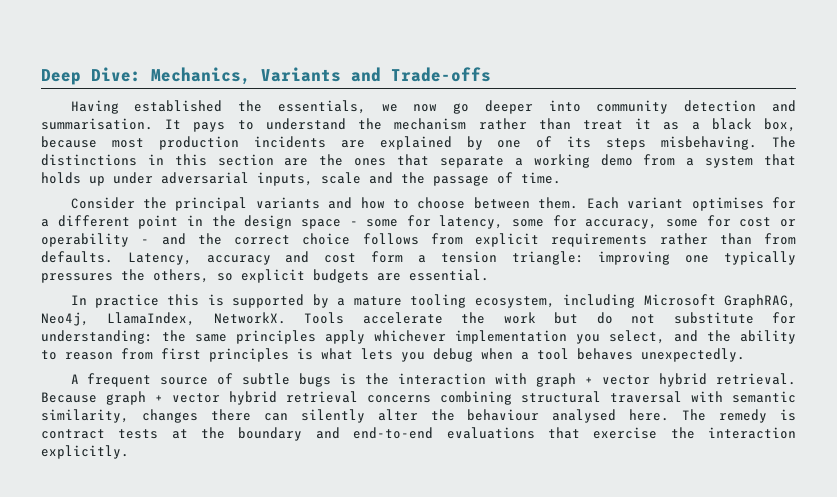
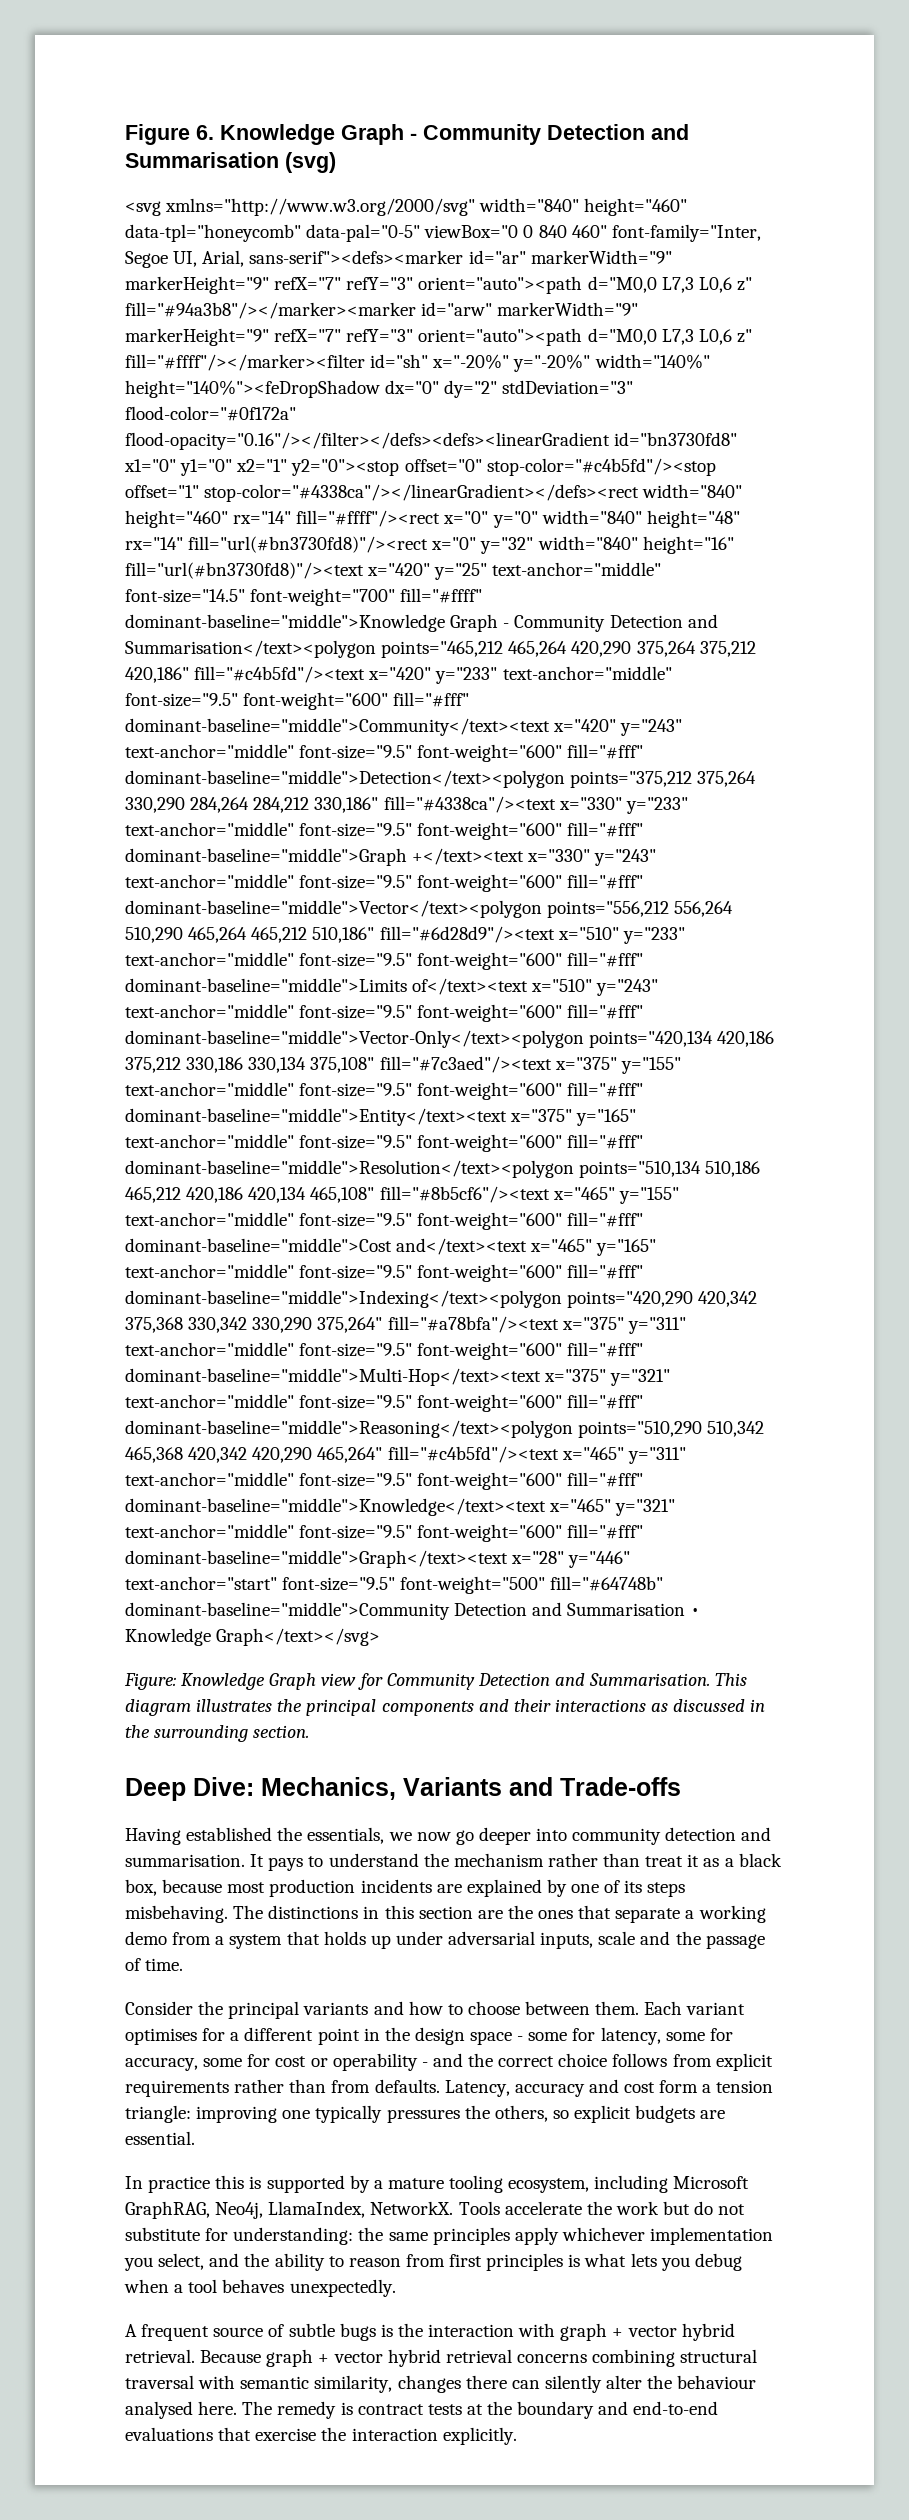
+ Figure 6. Knowledge Graph - Community Detection and Summarisation (svg)
+ <svg xmlns="http://www.w3.org/2000/svg" width="840" height="460" data-tpl="honeycomb" data-pal="0-5" viewBox="0 0 840 460" font-family="Inter, Segoe UI, Arial, sans-serif"><defs><marker id="ar" markerWidth="9" markerHeight="9" refX="7" refY="3" orient="auto"><path d="M0,0 L7,3 L0,6 z" fill="#94a3b8"/></marker><marker id="arw" markerWidth="9" markerHeight="9" refX="7" refY="3" orient="auto"><path d="M0,0 L7,3 L0,6 z" fill="#ffff"/></marker><filter id="sh" x="-20%" y="-20%" width="140%" height="140%"><feDropShadow dx="0" dy="2" stdDeviation="3" flood-color="#0f172a" flood-opacity="0.16"/></filter></defs><defs><linearGradient id="bn3730fd8" x1="0" y1="0" x2="1" y2="0"><stop offset="0" stop-color="#c4b5fd"/><stop offset="1" stop-color="#4338ca"/></linearGradient></defs><rect width="840" height="460" rx="14" fill="#ffff"/><rect x="0" y="0" width="840" height="48" rx="14" fill="url(#bn3730fd8)"/><rect x="0" y="32" width="840" height="16" fill="url(#bn3730fd8)"/><text x="420" y="25" text-anchor="middle" font-size="14.5" font-weight="700" fill="#ffff" dominant-baseline="middle">Knowledge Graph - Community Detection and Summarisation</text><polygon points="465,212 465,264 420,290 375,264 375,212 420,186" fill="#c4b5fd"/><text x="420" y="233" text-anchor="middle" font-size="9.5" font-weight="600" fill="#fff" dominant-baseline="middle">Community</text><text x="420" y="243" text-anchor="middle" font-size="9.5" font-weight="600" fill="#fff" dominant-baseline="middle">Detection</text><polygon points="375,212 375,264 330,290 284,264 284,212 330,186" fill="#4338ca"/><text x="330" y="233" text-anchor="middle" font-size="9.5" font-weight="600" fill="#fff" dominant-baseline="middle">Graph +</text><text x="330" y="243" text-anchor="middle" font-size="9.5" font-weight="600" fill="#fff" dominant-baseline="middle">Vector</text><polygon points="556,212 556,264 510,290 465,264 465,212 510,186" fill="#6d28d9"/><text x="510" y="233" text-anchor="middle" font-size="9.5" font-weight="600" fill="#fff" dominant-baseline="middle">Limits of</text><text x="510" y="243" text-anchor="middle" font-size="9.5" font-weight="600" fill="#fff" dominant-baseline="middle">Vector-Only</text><polygon points="420,134 420,186 375,212 330,186 330,134 375,108" fill="#7c3aed"/><text x="375" y="155" text-anchor="middle" font-size="9.5" font-weight="600" fill="#fff" dominant-baseline="middle">Entity</text><text x="375" y="165" text-anchor="middle" font-size="9.5" font-weight="600" fill="#fff" dominant-baseline="middle">Resolution</text><polygon points="510,134 510,186 465,212 420,186 420,134 465,108" fill="#8b5cf6"/><text x="465" y="155" text-anchor="middle" font-size="9.5" font-weight="600" fill="#fff" dominant-baseline="middle">Cost and</text><text x="465" y="165" text-anchor="middle" font-size="9.5" font-weight="600" fill="#fff" dominant-baseline="middle">Indexing</text><polygon points="420,290 420,342 375,368 330,342 330,290 375,264" fill="#a78bfa"/><text x="375" y="311" text-anchor="middle" font-size="9.5" font-weight="600" fill="#fff" dominant-baseline="middle">Multi-Hop</text><text x="375" y="321" text-anchor="middle" font-size="9.5" font-weight="600" fill="#fff" dominant-baseline="middle">Reasoning</text><polygon points="510,290 510,342 465,368 420,342 420,290 465,264" fill="#c4b5fd"/><text x="465" y="311" text-anchor="middle" font-size="9.5" font-weight="600" fill="#fff" dominant-baseline="middle">Knowledge</text><text x="465" y="321" text-anchor="middle" font-size="9.5" font-weight="600" fill="#fff" dominant-baseline="middle">Graph</text><text x="28" y="446" text-anchor="start" font-size="9.5" font-weight="500" fill="#64748b" dominant-baseline="middle">Community Detection and Summarisation • Knowledge Graph</text></svg>
+ Figure: Knowledge Graph view for Community Detection and Summarisation. This diagram illustrates the principal components and their interactions as discussed in the surrounding section.

